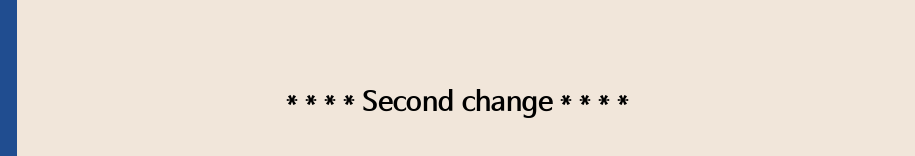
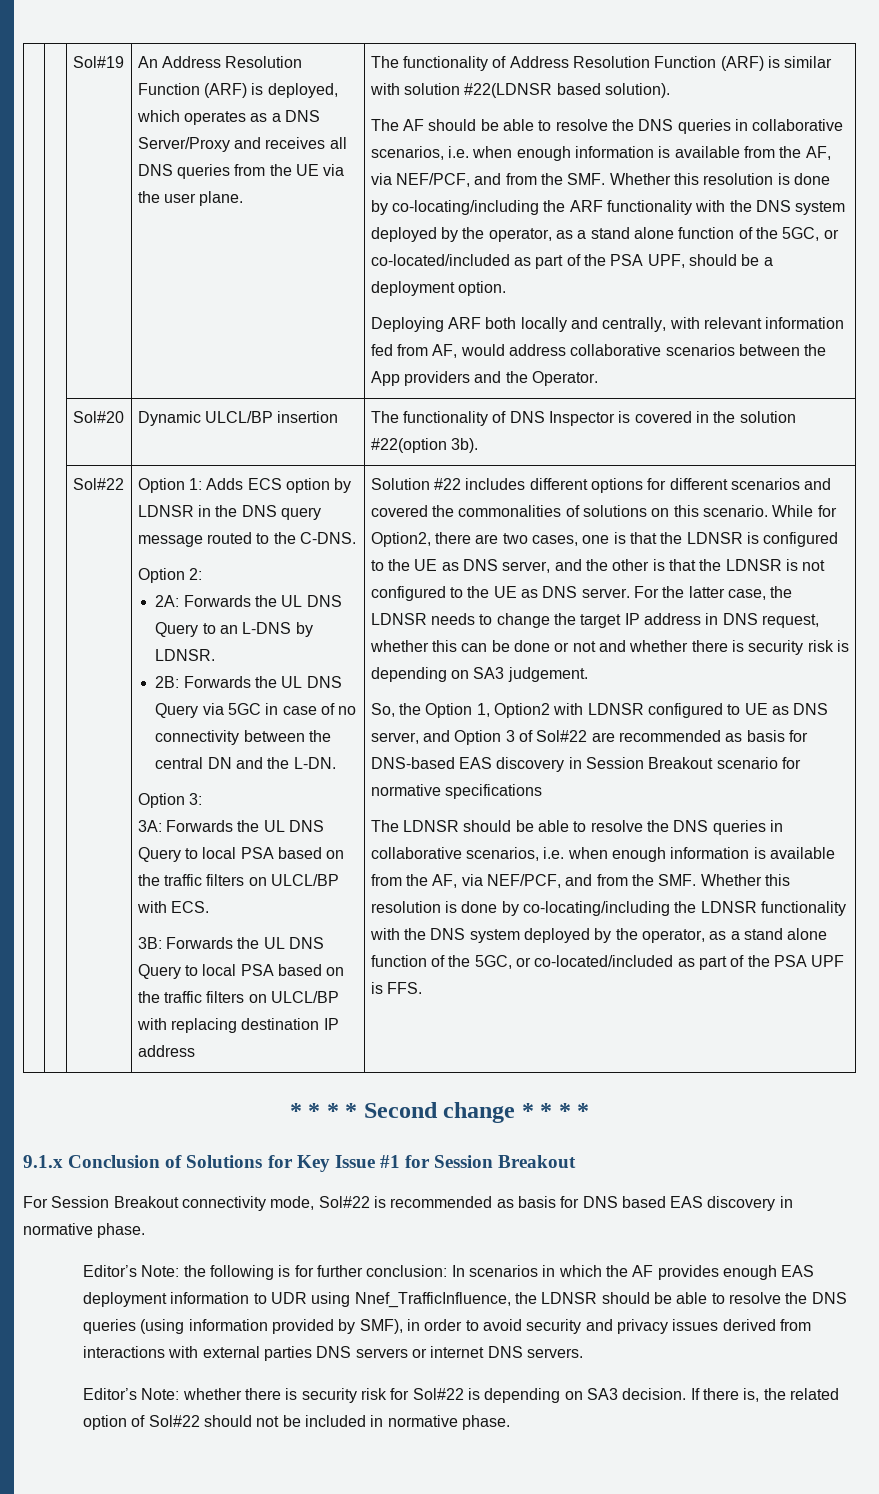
+ Sol#19 | An Address Resolution Function (ARF) is deployed, which operates as a DNS Server/Proxy and receives all DNS queries from the UE via the user plane. | The functionality of Address Resolution Function (ARF) is similar with solution #22(LDNSR based solution).
+ The AF should be able to resolve the DNS queries in collaborative scenarios, i.e. when enough information is available from the AF, via NEF/PCF, and from the SMF. Whether this resolution is done by co-locating/including the ARF functionality with the DNS system deployed by the operator, as a stand alone function of the 5GC, or co-located/included as part of the PSA UPF, should be a deployment option.
+ Deploying ARF both locally and centrally, with relevant information fed from AF, would address collaborative scenarios between the App providers and the Operator.
+ | | Sol#20 | Dynamic ULCL/BP insertion | The functionality of DNS Inspector is covered in the solution #22(option 3b).
+ | | Sol#22 | Option 1: Adds ECS option by LDNSR in the DNS query message routed to the C-DNS.
+ Option 2:
+ 2A: Forwards the UL DNS Query to an L-DNS by LDNSR.
+ 2B: Forwards the UL DNS Query via 5GC in case of no connectivity between the central DN and the L-DN.
+ Option 3:
+ 3A: Forwards the UL DNS Query to local PSA based on the traffic filters on ULCL/BP with ECS.
+ 3B: Forwards the UL DNS Query to local PSA based on the traffic filters on ULCL/BP with replacing destination IP address | Solution #22 includes different options for different scenarios and covered the commonalities of solutions on this scenario. While for Option2, there are two cases, one is that the LDNSR is configured to the UE as DNS server, and the other is that the LDNSR is not configured to the UE as DNS server. For the latter case, the LDNSR needs to change the target IP address in DNS request, whether this can be done or not and whether there is security risk is depending on SA3 judgement.
+ So, the Option 1, Option2 with LDNSR configured to UE as DNS server, and Option 3 of Sol#22 are recommended as basis for DNS-based EAS discovery in Session Breakout scenario for normative specifications
+ The LDNSR should be able to resolve the DNS queries in collaborative scenarios, i.e. when enough information is available from the AF, via NEF/PCF, and from the SMF. Whether this resolution is done by co-locating/including the LDNSR functionality with the DNS system deployed by the operator, as a stand alone function of the 5GC, or co-located/included as part of the PSA UPF is FFS.
+ 9.1.x Conclusion of Solutions for Key Issue #1 for Session Breakout
+ For Session Breakout connectivity mode, Sol#22 is recommended as basis for DNS based EAS discovery in normative phase.
+ Editor’s Note: the following is for further conclusion: In scenarios in which the AF provides enough EAS deployment information to UDR using Nnef_TrafficInfluence, the LDNSR should be able to resolve the DNS queries (using information provided by SMF), in order to avoid security and privacy issues derived from interactions with external parties DNS servers or internet DNS servers.
+ Editor’s Note: whether there is security risk for Sol#22 is depending on SA3 decision. If there is, the related option of Sol#22 should not be included in normative phase.

